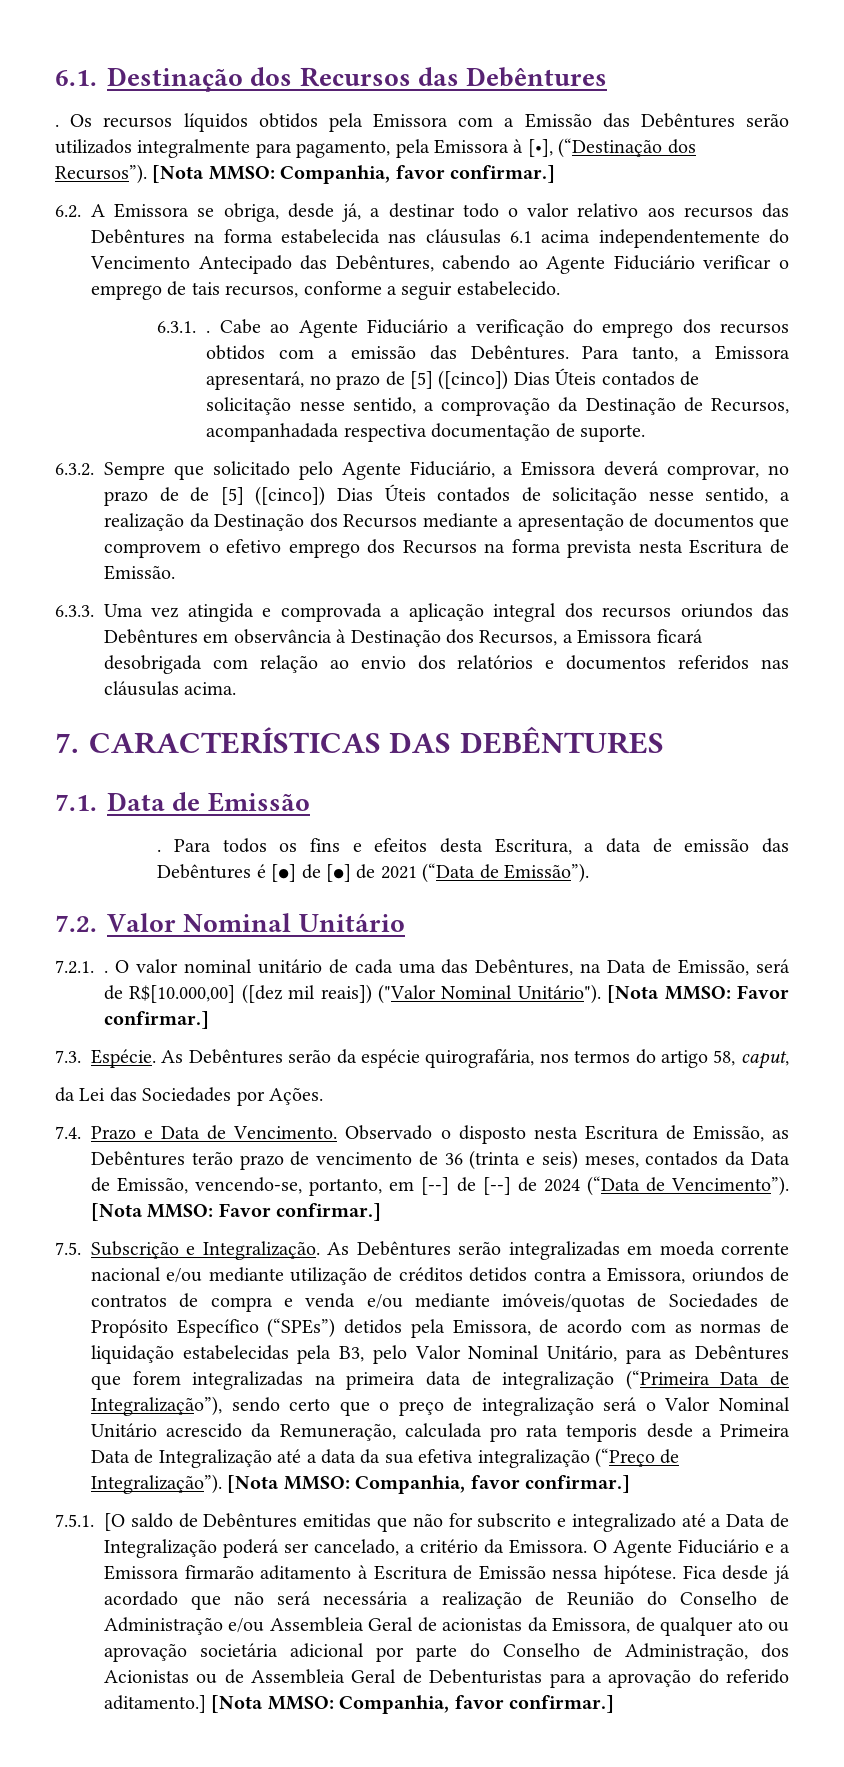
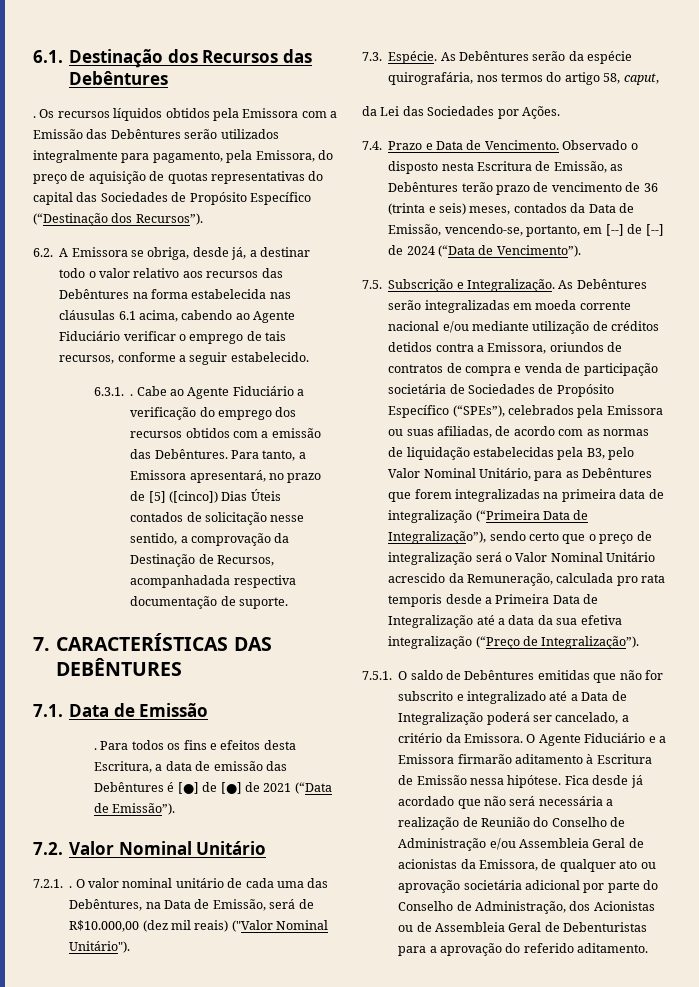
- Os recursos líquidos obtidos pela Emissora com a Emissão das Debêntures serão utilizados integralmente para pagamento, pela Emissora à [•], (“Destinação dos Recursos”). [Nota MMSO: Companhia, favor confirmar.]
+ Os recursos líquidos obtidos pela Emissora com a Emissão das Debêntures serão utilizados integralmente para pagamento, pela Emissora, do preço de aquisição de quotas representativas do capital das Sociedades de Propósito Específico (“Destinação dos Recursos”).
- 6.2. A Emissora se obriga, desde já, a destinar todo o valor relativo aos recursos das Debêntures na forma estabelecida nas cláusulas 6.1 acima independentemente do Vencimento Antecipado das Debêntures, cabendo ao Agente Fiduciário verificar o emprego de tais recursos, conforme a seguir estabelecido.
+ 6.2. A Emissora se obriga, desde já, a destinar todo o valor relativo aos recursos das Debêntures na forma estabelecida nas cláusulas 6.1 acima, cabendo ao Agente Fiduciário verificar o emprego de tais recursos, conforme a seguir estabelecido.
- 6.3.2. Sempre que solicitado pelo Agente Fiduciário, a Emissora deverá comprovar, no prazo de de [5] ([cinco]) Dias Úteis contados de solicitação nesse sentido, a realização da Destinação dos Recursos mediante a apresentação de documentos que comprovem o efetivo emprego dos Recursos na forma prevista nesta Escritura de Emissão.
- 6.3.3. Uma vez atingida e comprovada a aplicação integral dos recursos oriundos das Debêntures em observância à Destinação dos Recursos, a Emissora ficará desobrigada com relação ao envio dos relatórios e documentos referidos nas cláusulas acima.
- O valor nominal unitário de cada uma das Debêntures, na Data de Emissão, será de R$[10.000,00] ([dez mil reais]) ("Valor Nominal Unitário"). [Nota MMSO: Favor confirmar.]
+ O valor nominal unitário de cada uma das Debêntures, na Data de Emissão, será de R$10.000,00 (dez mil reais) ("Valor Nominal Unitário").
- Observado o disposto nesta Escritura de Emissão, as Debêntures terão prazo de vencimento de 36 (trinta e seis) meses, contados da Data de Emissão, vencendo-se, portanto, em [--] de [--] de 2024 (“Data de Vencimento”). [Nota MMSO: Favor confirmar.]
+ Observado o disposto nesta Escritura de Emissão, as Debêntures terão prazo de vencimento de 36 (trinta e seis) meses, contados da Data de Emissão, vencendo-se, portanto, em [--] de [--] de 2024 (“Data de Vencimento”).
- As Debêntures serão integralizadas em moeda corrente nacional e/ou mediante utilização de créditos detidos contra a Emissora, oriundos de contratos de compra e venda e/ou mediante imóveis/quotas de Sociedades de Propósito Específico (“SPEs”) detidos pela Emissora, de acordo com as normas de liquidação estabelecidas pela B3, pelo Valor Nominal Unitário, para as Debêntures que forem integralizadas na primeira data de integralização (“Primeira Data de Integralização”), sendo certo que o preço de integralização será o Valor Nominal Unitário acrescido da Remuneração, calculada pro rata temporis desde a Primeira Data de Integralização até a data da sua efetiva integralização (“Preço de Integralização”). [Nota MMSO: Companhia, favor confirmar.]
+ As Debêntures serão integralizadas em moeda corrente nacional e/ou mediante utilização de créditos detidos contra a Emissora, oriundos de contratos de compra e venda de participação societária de Sociedades de Propósito Específico (“SPEs”), celebrados pela Emissora ou suas afiliadas, de acordo com as normas de liquidação estabelecidas pela B3, pelo Valor Nominal Unitário, para as Debêntures que forem integralizadas na primeira data de integralização (“Primeira Data de Integralização”), sendo certo que o preço de integralização será o Valor Nominal Unitário acrescido da Remuneração, calculada pro rata temporis desde a Primeira Data de Integralização até a data da sua efetiva integralização (“Preço de Integralização”).
- 7.5.1. [O saldo de Debêntures emitidas que não for subscrito e integralizado até a Data de Integralização poderá ser cancelado, a critério da Emissora.
+ 7.5.1. O saldo de Debêntures emitidas que não for subscrito e integralizado até a Data de Integralização poderá ser cancelado, a critério da Emissora.
- Fica desde já acordado que não será necessária a realização de Reunião do Conselho de Administração e/ou Assembleia Geral de acionistas da Emissora, de qualquer ato ou aprovação societária adicional por parte do Conselho de Administração, dos Acionistas ou de Assembleia Geral de Debenturistas para a aprovação do referido aditamento.] [Nota MMSO: Companhia, favor confirmar.]
+ Fica desde já acordado que não será necessária a realização de Reunião do Conselho de Administração e/ou Assembleia Geral de acionistas da Emissora, de qualquer ato ou aprovação societária adicional por parte do Conselho de Administração, dos Acionistas ou de Assembleia Geral de Debenturistas para a aprovação do referido aditamento.

